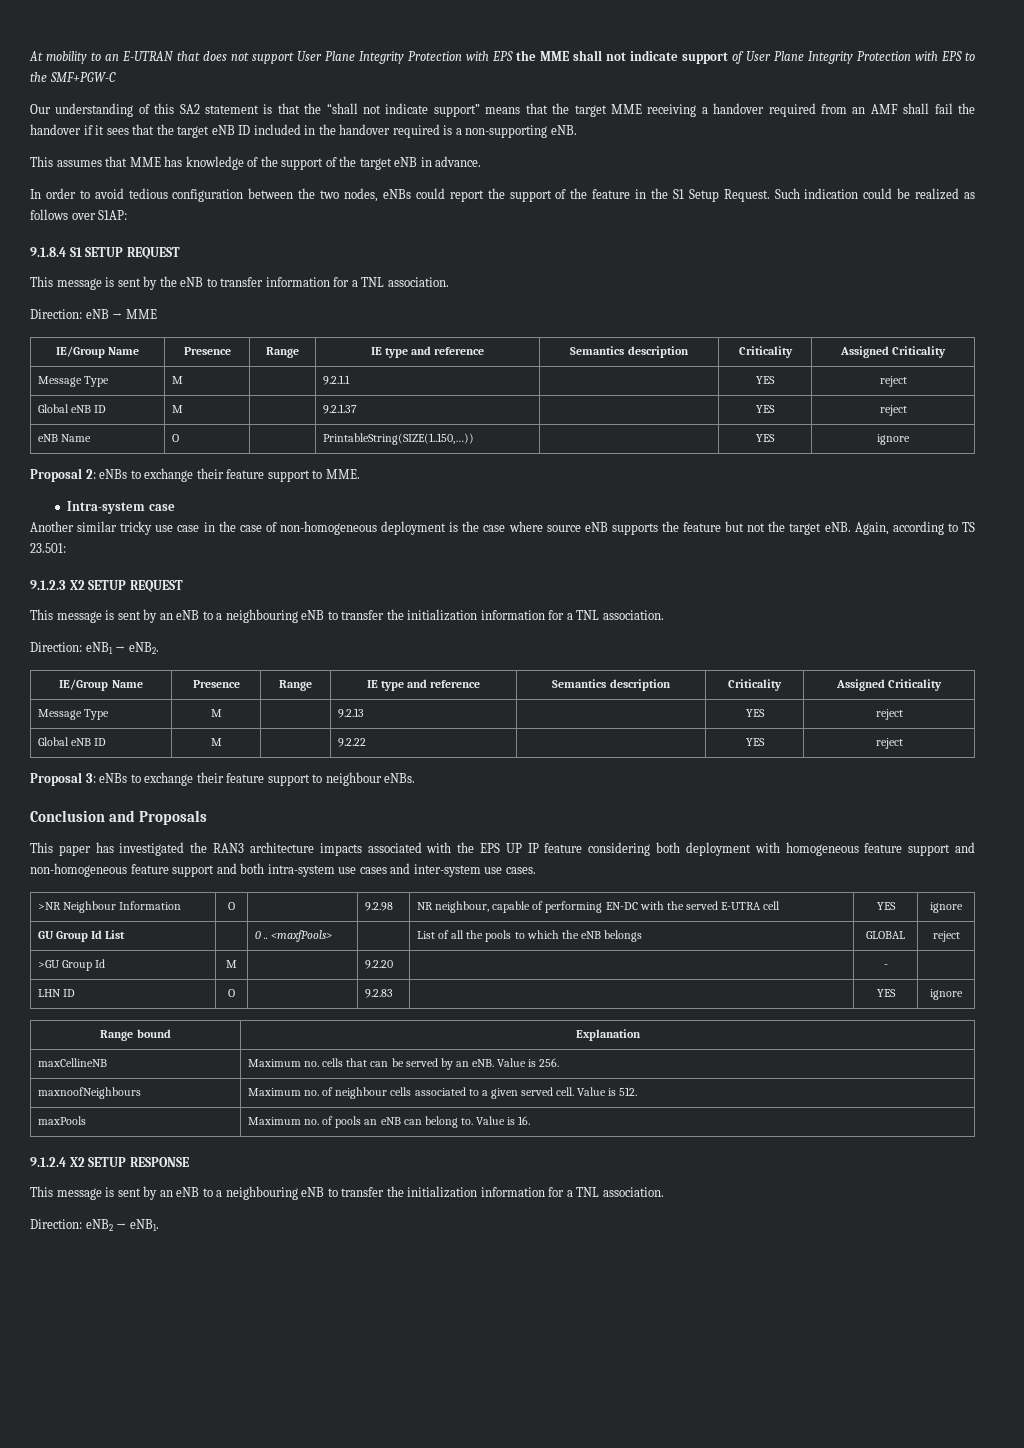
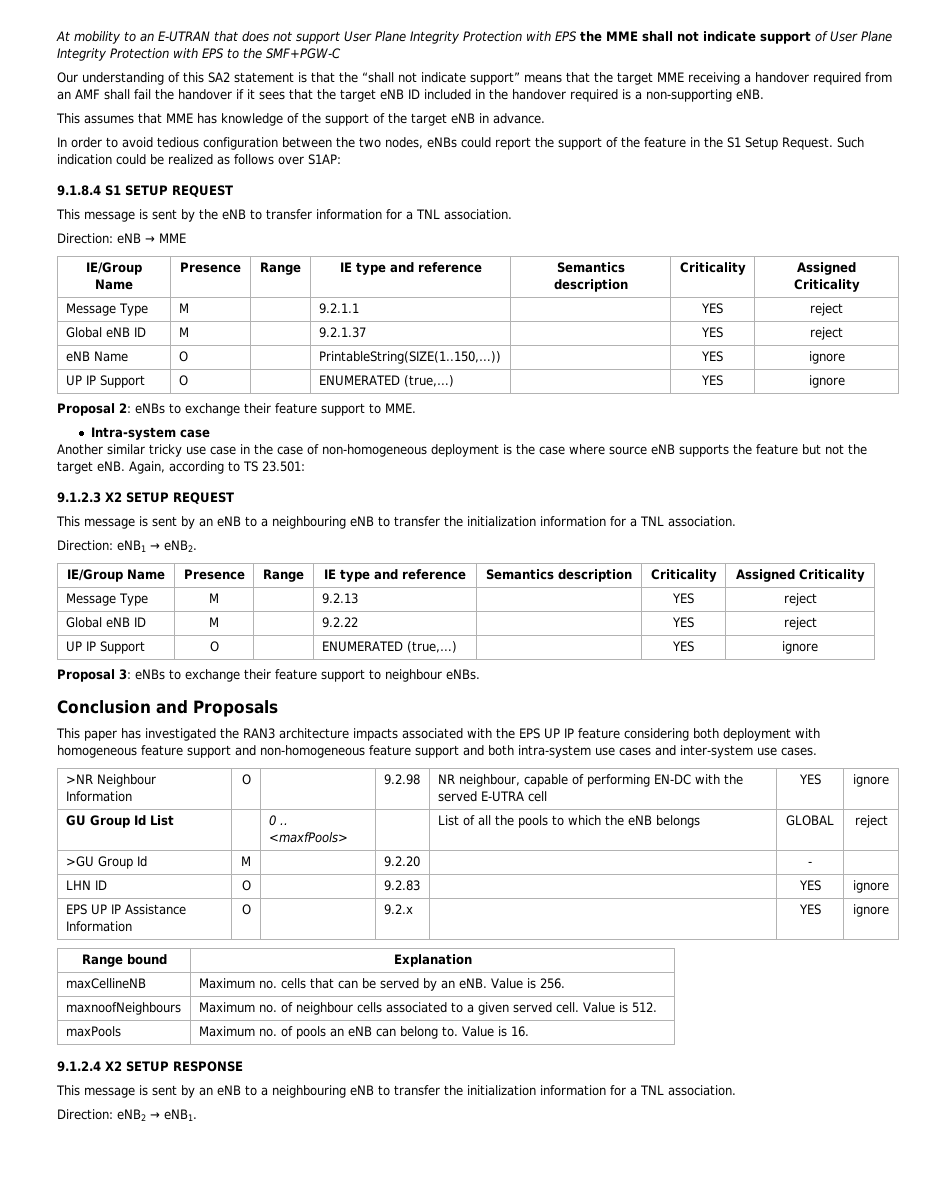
  eNB Name | O | | PrintableString(SIZE(1..150,…)) | | YES | ignore
+ UP IP Support | O | | ENUMERATED (true,…) | | YES | ignore
  Global eNB ID | M | | 9.2.22 | | YES | reject
+ UP IP Support | O | | ENUMERATED (true,…) | | YES | ignore
+ EPS UP IP Assistance Information | O | | 9.2.x | | YES | ignore

